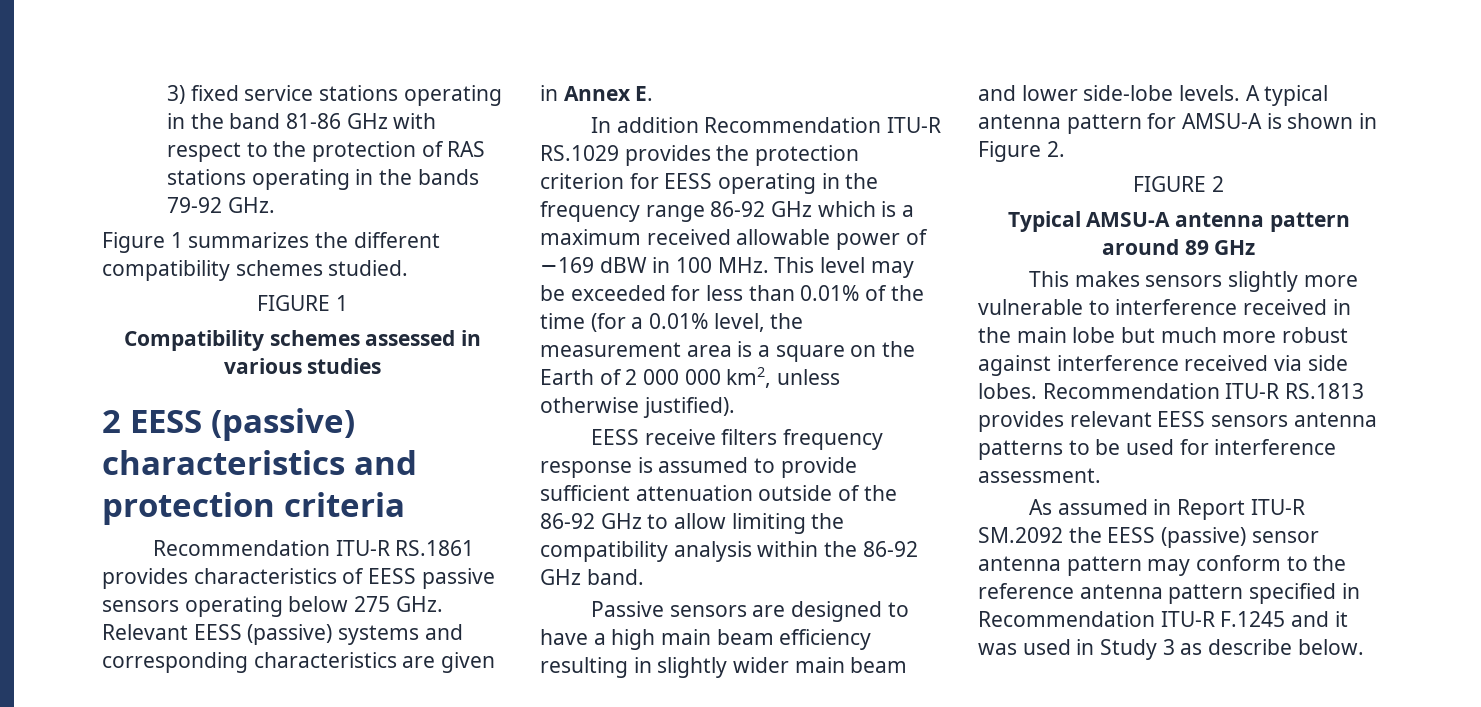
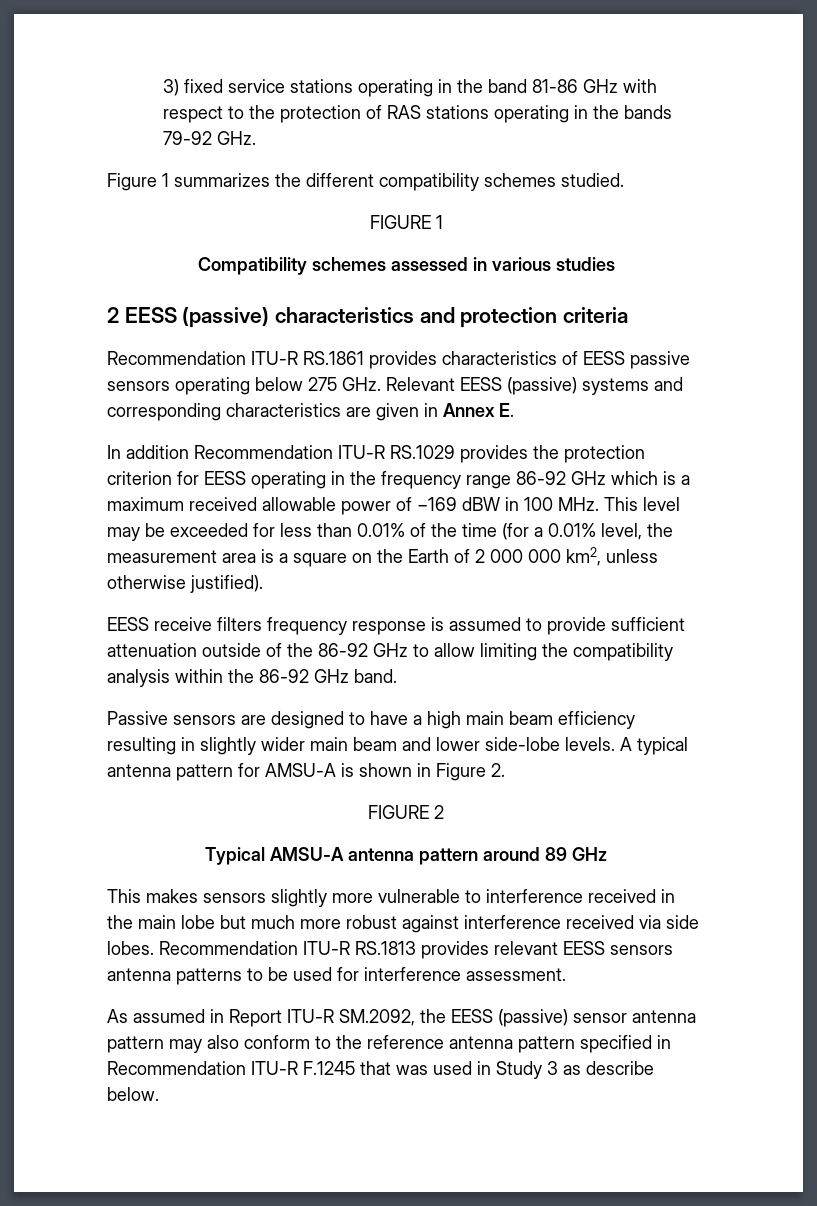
- As assumed in Report ITU-R SM.2092 the EESS (passive) sensor antenna pattern may conform to the reference antenna pattern specified in Recommendation ITU-R F.1245 and it was used in Study 3 as describe below.
+ As assumed in Report ITU-R SM.2092, the EESS (passive) sensor antenna pattern may also conform to the reference antenna pattern specified in Recommendation ITU-R F.1245 that was used in Study 3 as describe below.

